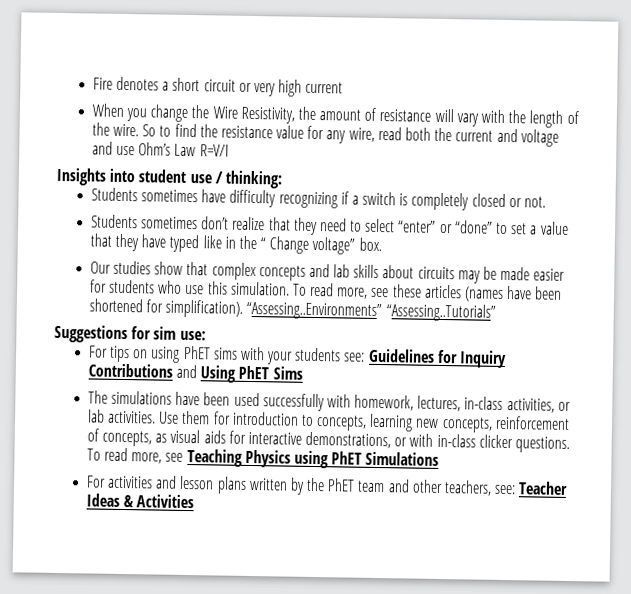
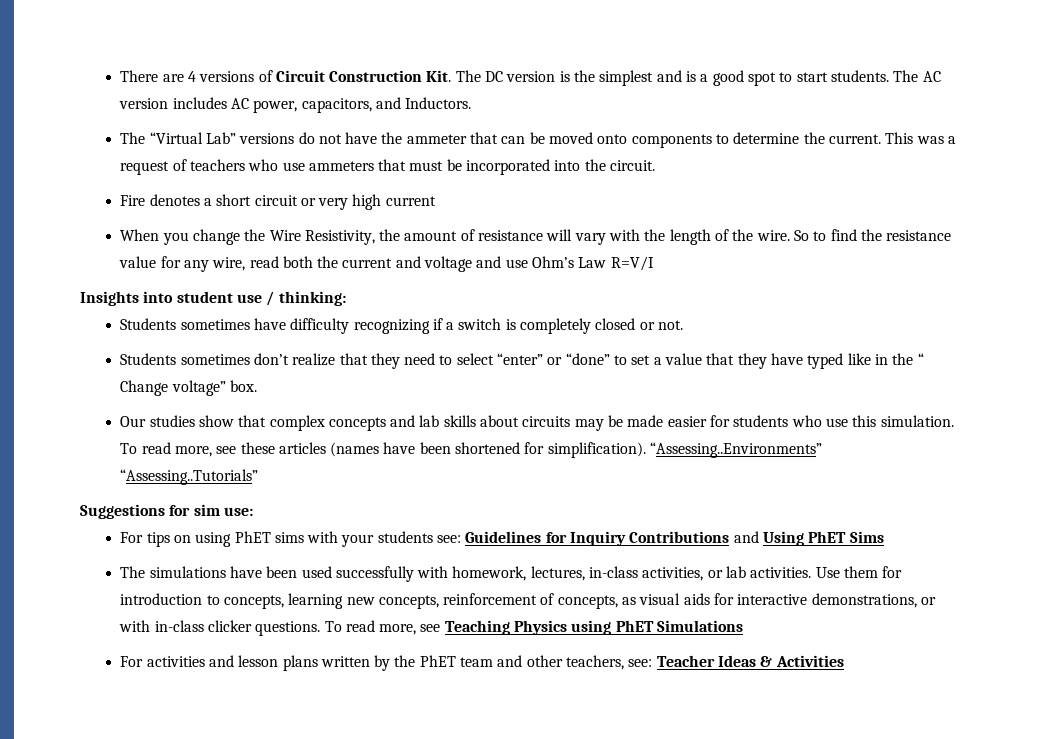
+ There are 4 versions of Circuit Construction Kit. The DC version is the simplest and is a good spot to start students. The AC version includes AC power, capacitors, and Inductors.
+ The “Virtual Lab” versions do not have the ammeter that can be moved onto components to determine the current. This was a request of teachers who use ammeters that must be incorporated into the circuit.

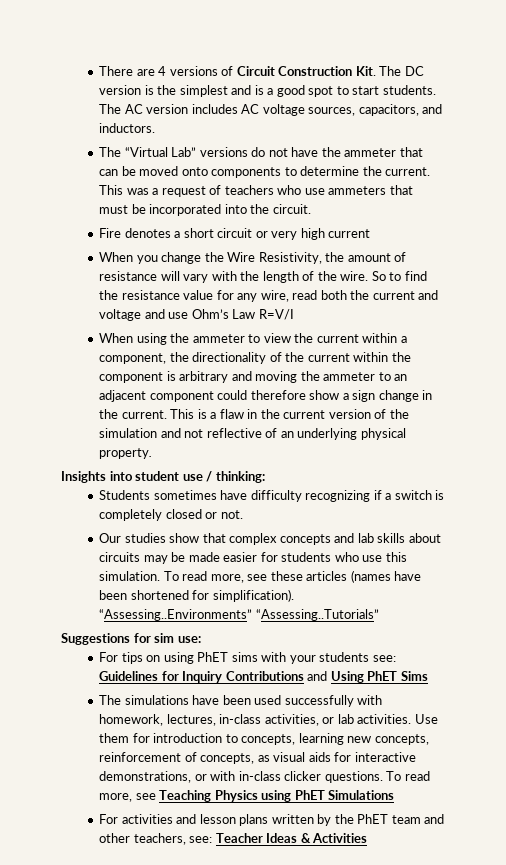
- The AC version includes AC power, capacitors, and Inductors.
+ The AC version includes AC voltage sources, capacitors, and inductors.
+ When using the ammeter to view the current within a component, the directionality of the current within the component is arbitrary and moving the ammeter to an adjacent component could therefore show a sign change in the current. This is a flaw in the current version of the simulation and not reflective of an underlying physical property.
- Students sometimes don’t realize that they need to select “enter” or “done” to set a value that they have typed like in the “ Change voltage” box.

